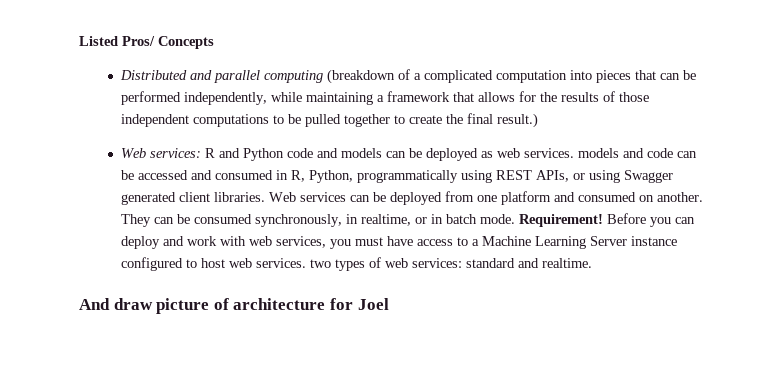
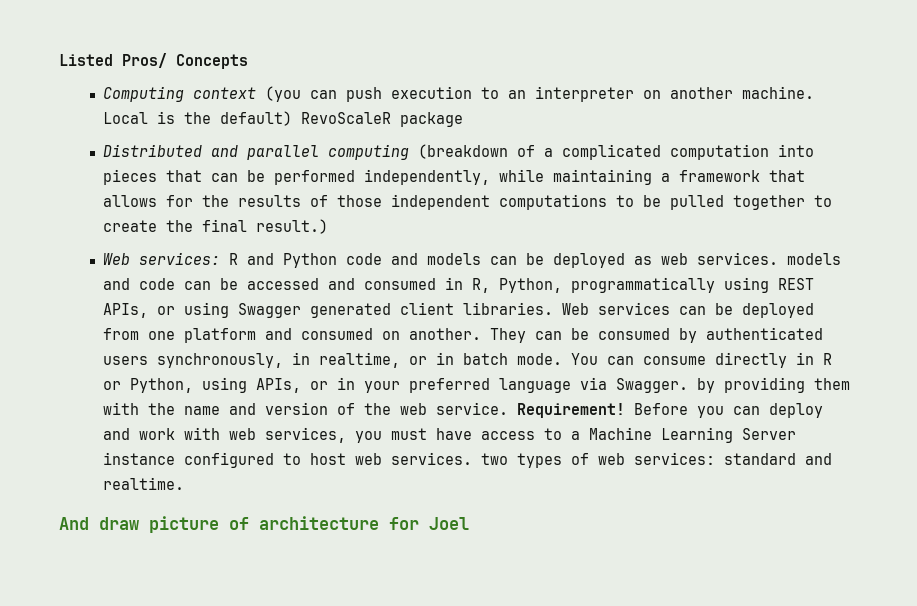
+ Computing context (you can push execution to an interpreter on another machine. Local is the default) RevoScaleR package
- They can be consumed synchronously, in realtime, or in batch mode.
+ They can be consumed by authenticated users synchronously, in realtime, or in batch mode.
+ You can consume directly in R or Python, using APIs, or in your preferred language via Swagger. by providing them with the name and version of the web service.

